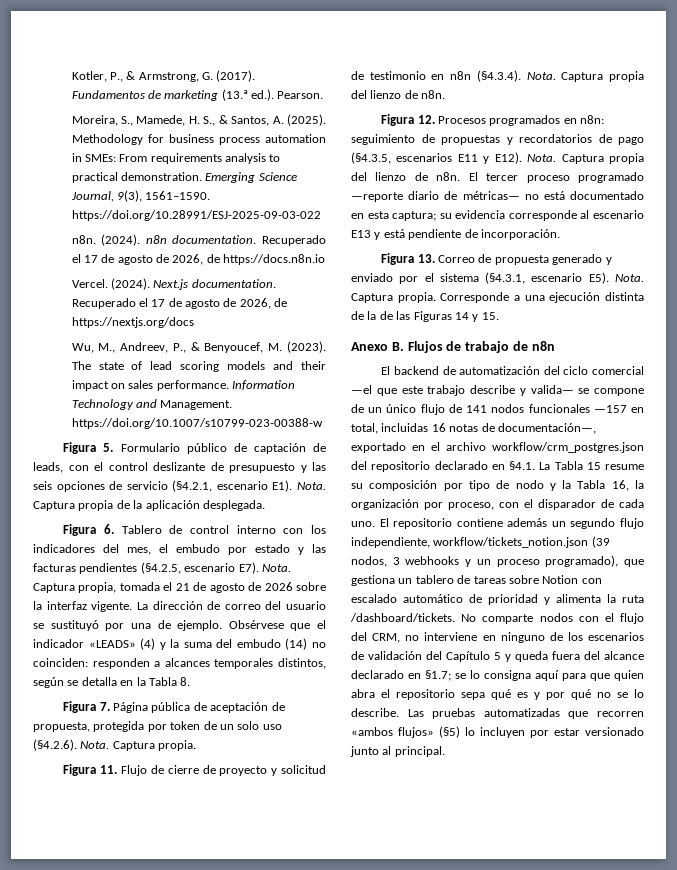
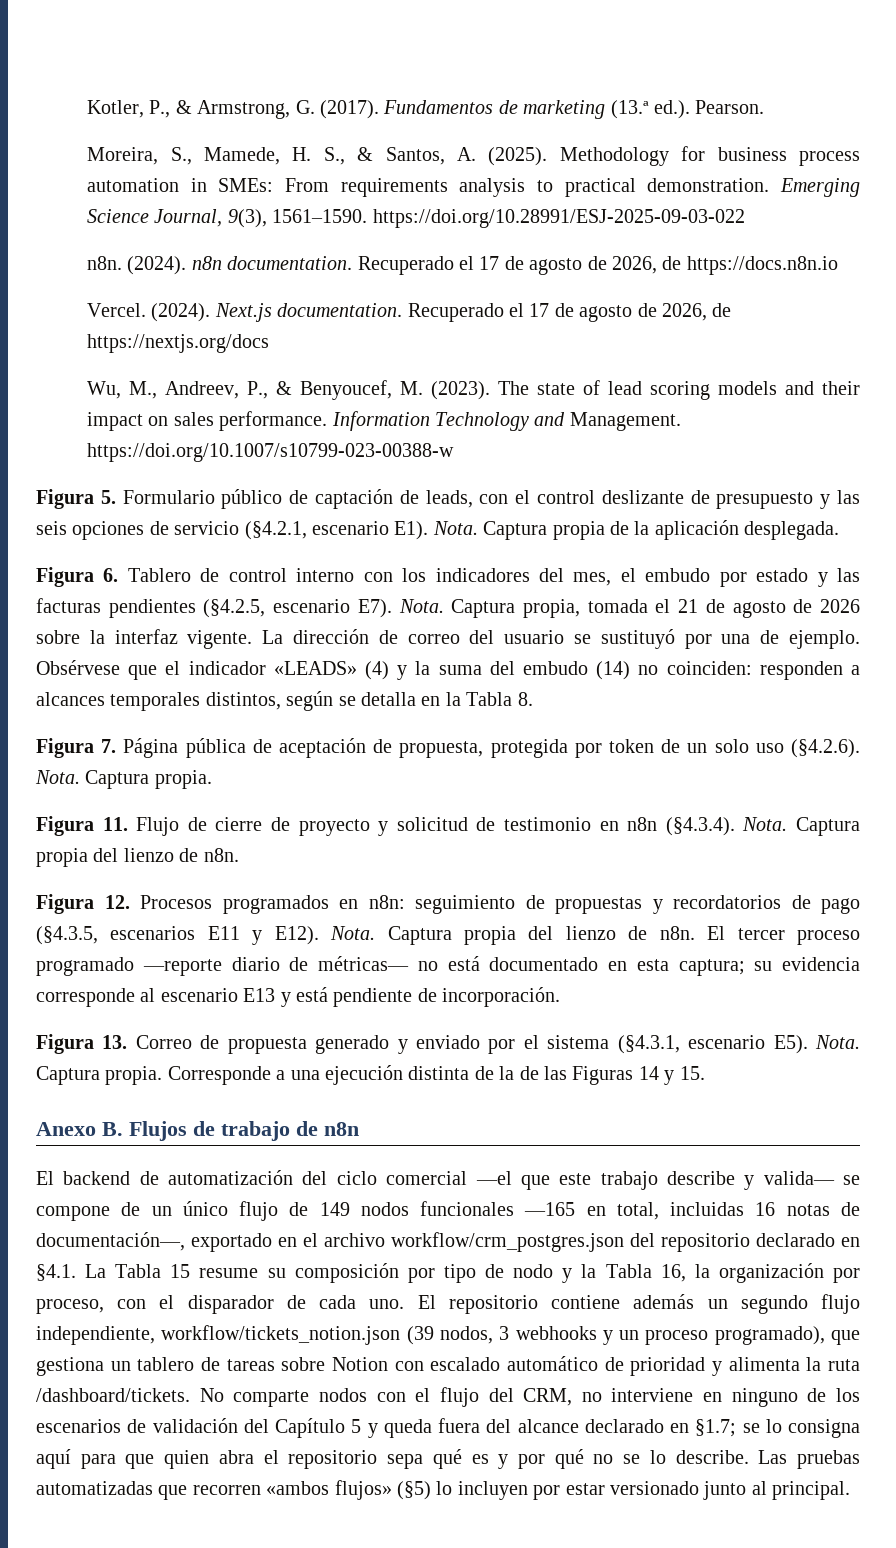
- El backend de automatización del ciclo comercial —el que este trabajo describe y valida— se compone de un único flujo de 141 nodos funcionales —157 en total, incluidas 16 notas de documentación—, exportado en el archivo workflow/crm_postgres.json del repositorio declarado en §4.1. La Tabla 15 resume su composición por tipo de nodo y la Tabla 16, la organización por proceso, con el disparador de cada uno.
+ El backend de automatización del ciclo comercial —el que este trabajo describe y valida— se compone de un único flujo de 149 nodos funcionales —165 en total, incluidas 16 notas de documentación—, exportado en el archivo workflow/crm_postgres.json del repositorio declarado en §4.1. La Tabla 15 resume su composición por tipo de nodo y la Tabla 16, la organización por proceso, con el disparador de cada uno.

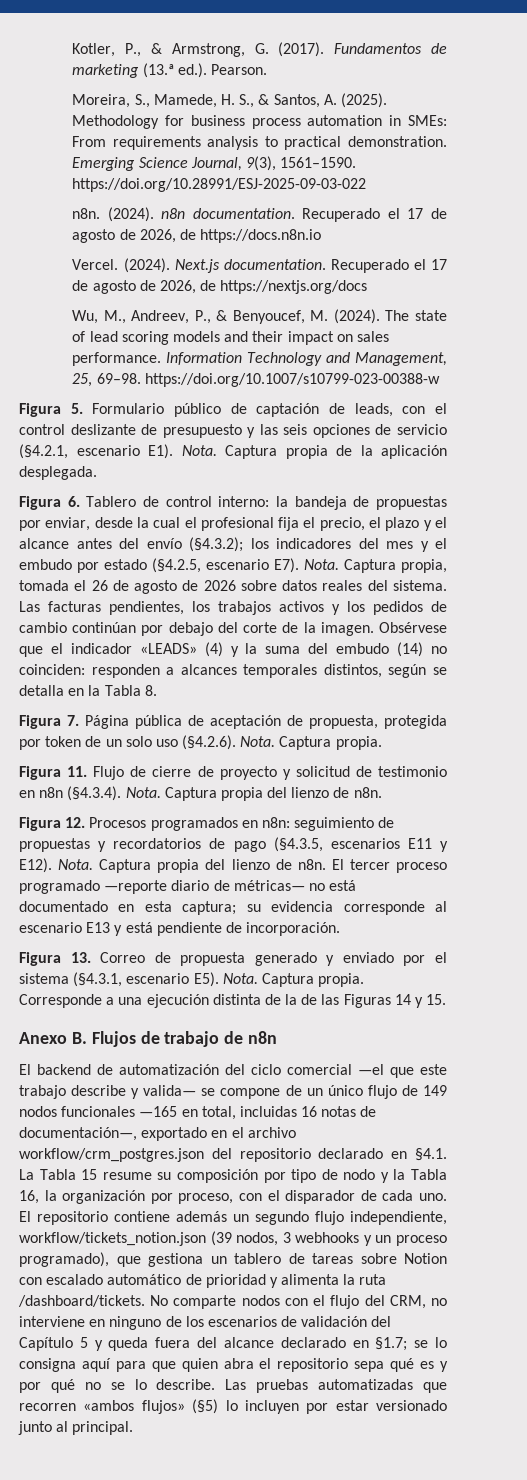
- Wu, M., Andreev, P., & Benyoucef, M. (2023).
+ Wu, M., Andreev, P., & Benyoucef, M. (2024).
- Information Technology and Management. https://doi.org/10.1007/s10799-023-00388-w
+ Information Technology and Management, 25, 69–98. https://doi.org/10.1007/s10799-023-00388-w
- Figura 6. Tablero de control interno con los indicadores del mes, el embudo por estado y las facturas pendientes (§4.2.5, escenario E7). Nota.
+ Figura 6. Tablero de control interno: la bandeja de propuestas por enviar, desde la cual el profesional fija el precio, el plazo y el alcance antes del envío (§4.3.2); los indicadores del mes y el embudo por estado (§4.2.5, escenario E7). Nota.
- Captura propia, tomada el 21 de agosto de 2026 sobre la interfaz vigente. La dirección de correo del usuario se sustituyó por una de ejemplo.
+ Captura propia, tomada el 26 de agosto de 2026 sobre datos reales del sistema. Las facturas pendientes, los trabajos activos y los pedidos de cambio continúan por debajo del corte de la imagen.

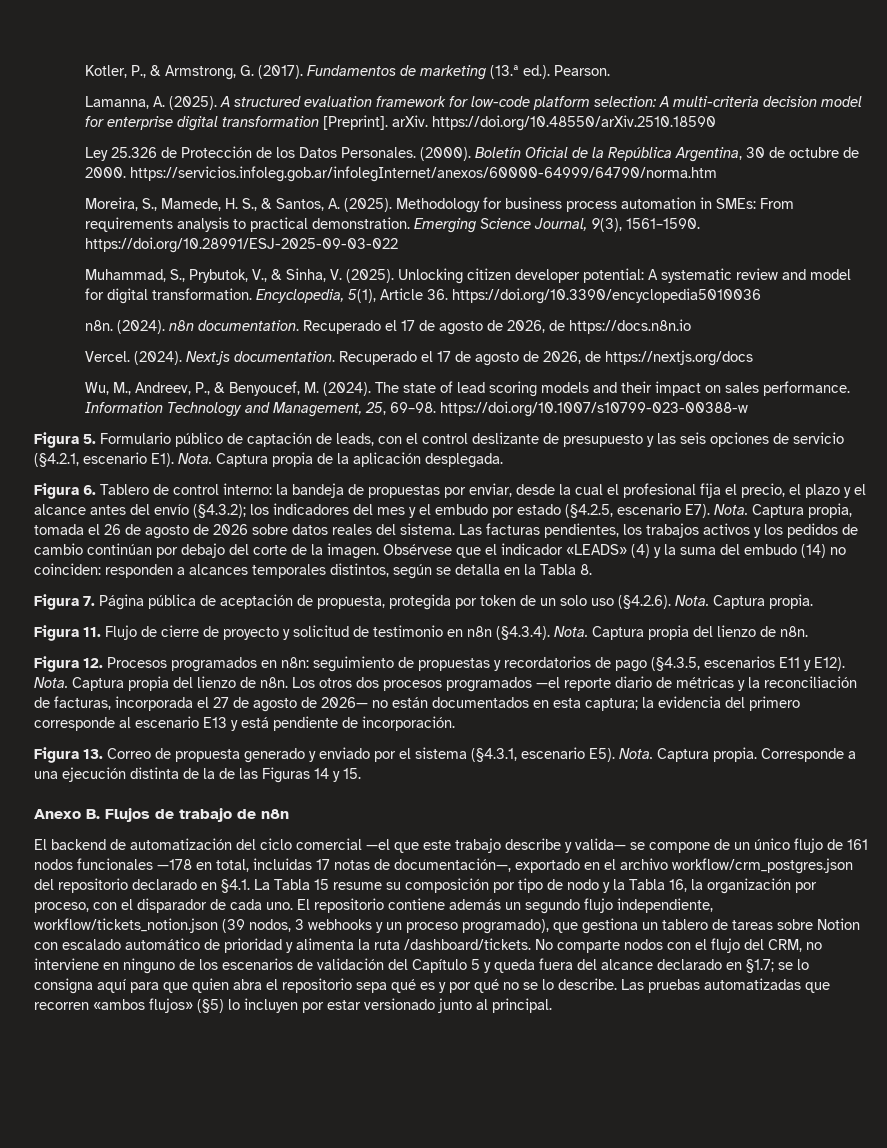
+ Lamanna, A. (2025). A structured evaluation framework for low-code platform selection: A multi-criteria decision model for enterprise digital transformation [Preprint]. arXiv. https://doi.org/10.48550/arXiv.2510.18590
+ Ley 25.326 de Protección de los Datos Personales. (2000). Boletín Oficial de la República Argentina, 30 de octubre de 2000. https://servicios.infoleg.gob.ar/infolegInternet/anexos/60000-64999/64790/norma.htm
+ Muhammad, S., Prybutok, V., & Sinha, V. (2025). Unlocking citizen developer potential: A systematic review and model for digital transformation. Encyclopedia, 5(1), Article 36. https://doi.org/10.3390/encyclopedia5010036
- El tercer proceso programado —reporte diario de métricas— no está documentado en esta captura; su evidencia corresponde al escenario E13 y está pendiente de incorporación.
+ Los otros dos procesos programados —el reporte diario de métricas y la reconciliación de facturas, incorporada el 27 de agosto de 2026— no están documentados en esta captura; la evidencia del primero corresponde al escenario E13 y está pendiente de incorporación.
- El backend de automatización del ciclo comercial —el que este trabajo describe y valida— se compone de un único flujo de 149 nodos funcionales —165 en total, incluidas 16 notas de documentación—, exportado en el archivo workflow/crm_postgres.json del repositorio declarado en §4.1. La Tabla 15 resume su composición por tipo de nodo y la Tabla 16, la organización por proceso, con el disparador de cada uno.
+ El backend de automatización del ciclo comercial —el que este trabajo describe y valida— se compone de un único flujo de 161 nodos funcionales —178 en total, incluidas 17 notas de documentación—, exportado en el archivo workflow/crm_postgres.json del repositorio declarado en §4.1. La Tabla 15 resume su composición por tipo de nodo y la Tabla 16, la organización por proceso, con el disparador de cada uno.

